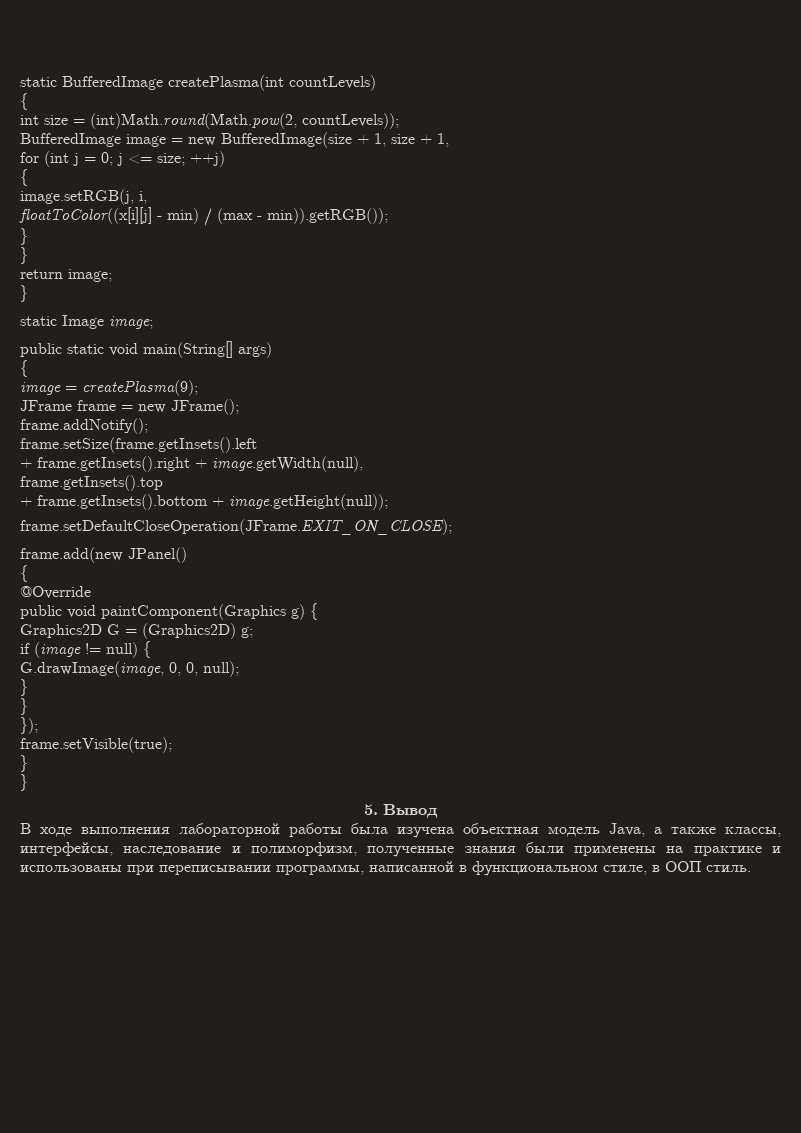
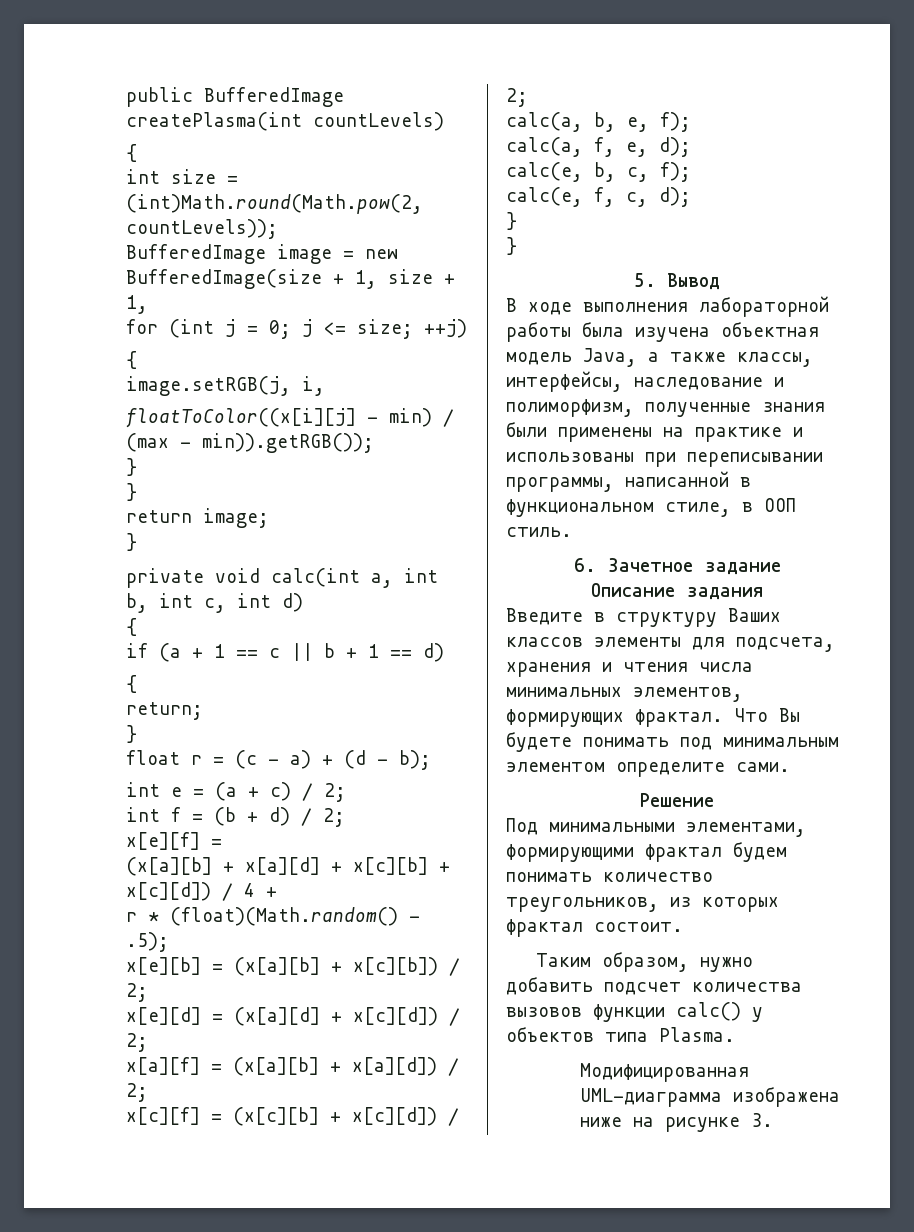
- static BufferedImage createPlasma(int countLevels)
+ public BufferedImage createPlasma(int countLevels)
- static Image image;
- public static void main(String[] args)
+ private void calc(int a, int b, int c, int d)
  {
- image = createPlasma(9);
- JFrame frame = new JFrame();
- frame.addNotify();
- frame.setSize(frame.getInsets().left
- + frame.getInsets().right + image.getWidth(null),
- frame.getInsets().top
- + frame.getInsets().bottom + image.getHeight(null));
- frame.setDefaultCloseOperation(JFrame.EXIT_ON_CLOSE);
- frame.add(new JPanel()
+ if (a + 1 == c || b + 1 == d)
  {
- @Override
- public void paintComponent(Graphics g) {
- Graphics2D G = (Graphics2D) g;
- if (image != null) {
- G.drawImage(image, 0, 0, null);
+ return;
  }
- }
- });
- frame.setVisible(true);
+ float r = (c - a) + (d - b);
+ int e = (a + c) / 2;
+ int f = (b + d) / 2;
+ x[e][f] =
+ (x[a][b] + x[a][d] + x[c][b] + x[c][d]) / 4 +
+ r * (float)(Math.random() - .5);
+ x[e][b] = (x[a][b] + x[c][b]) / 2;
+ x[e][d] = (x[a][d] + x[c][d]) / 2;
+ x[a][f] = (x[a][b] + x[a][d]) / 2;
+ x[c][f] = (x[c][b] + x[c][d]) / 2;
+ calc(a, b, e, f);
+ calc(a, f, e, d);
+ calc(e, b, c, f);
+ calc(e, f, c, d);
+ 6. Зачетное задание
+ Описание задания
+ Введите в структуру Ваших классов элементы для подсчета, хранения и чтения числа минимальных элементов, формирующих фрактал. Что Вы будете понимать под минимальным элементом определите сами.
+ Решение
+ Под минимальными элементами, формирующими фрактал будем понимать количество треугольников, из которых фрактал состоит.
+ Таким образом, нужно добавить подсчет количества вызовов функции calc() у объектов типа Plasma.
+ Модифицированная UML-диаграмма изображена ниже на рисунке 3.

